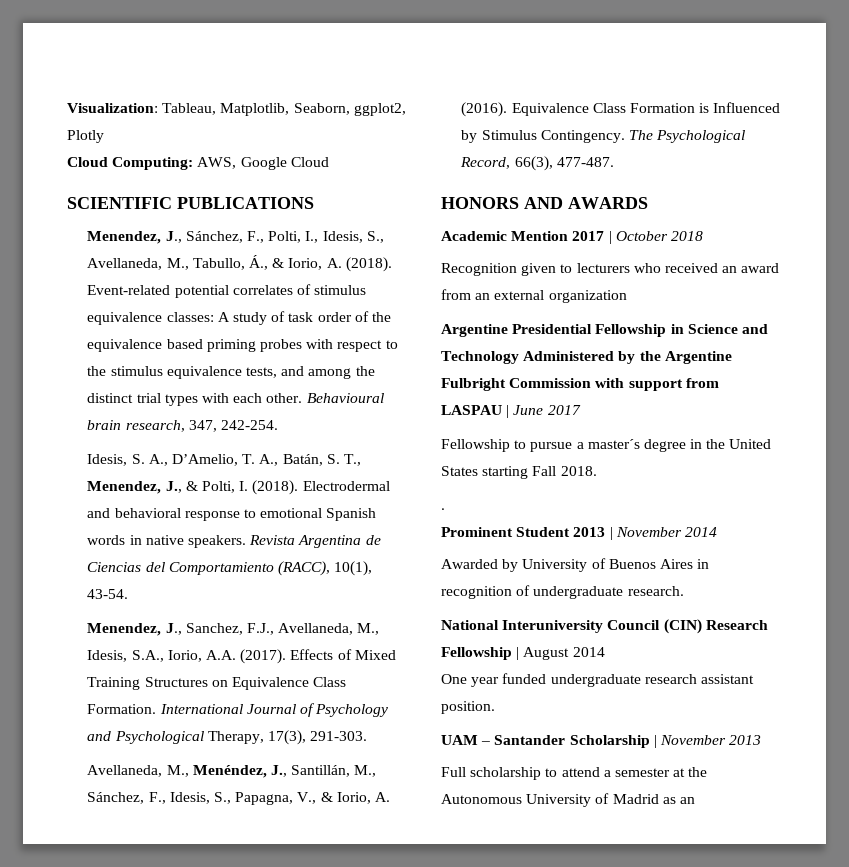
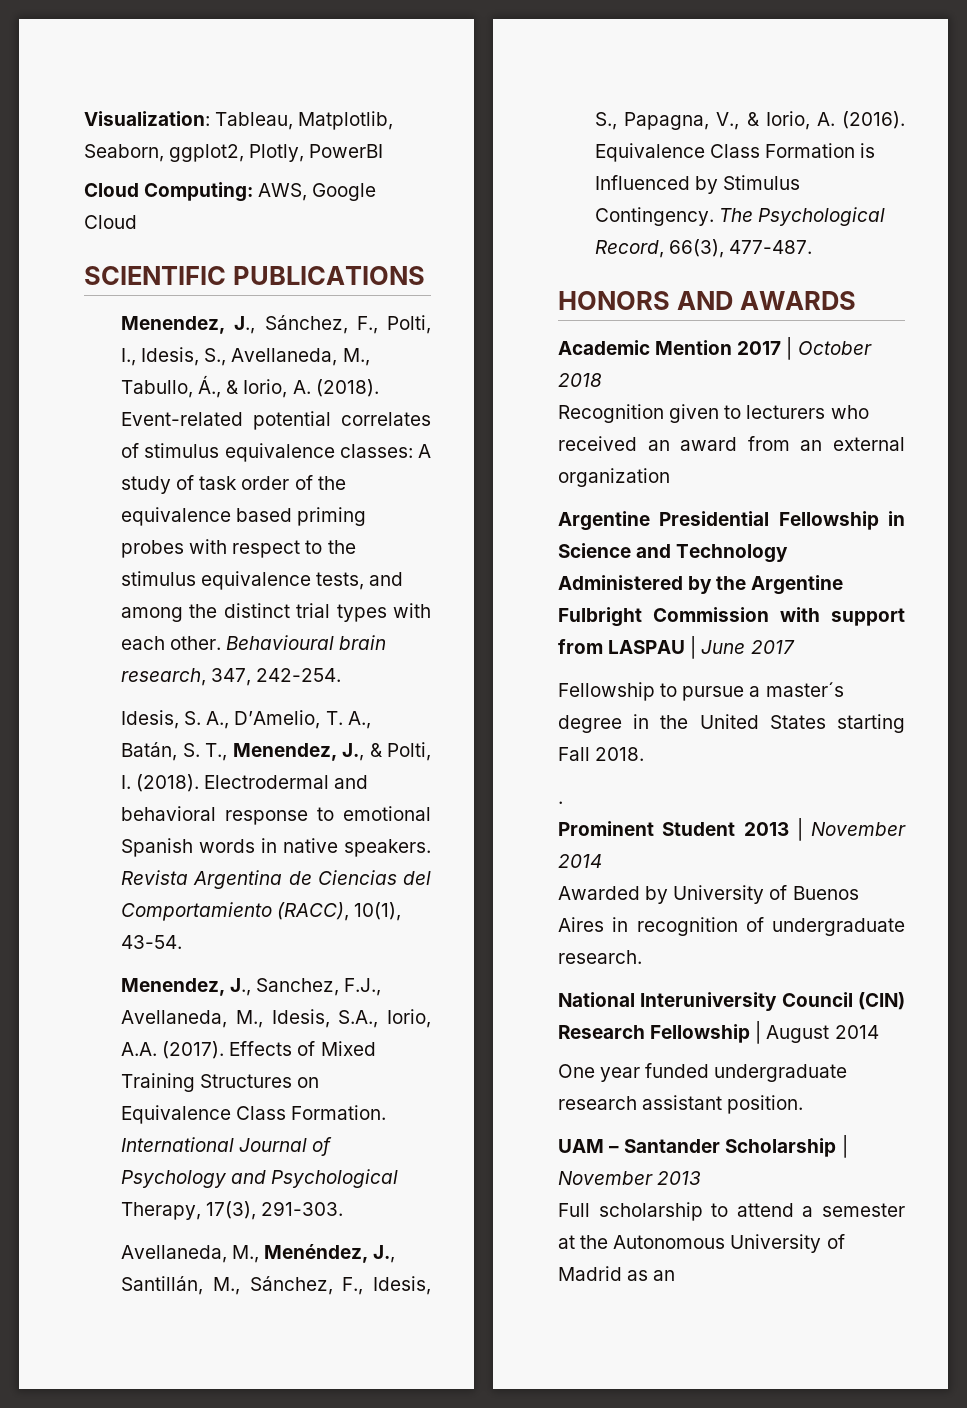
- Visualization: Tableau, Matplotlib, Seaborn, ggplot2, Plotly
+ Visualization: Tableau, Matplotlib, Seaborn, ggplot2, Plotly, PowerBI

